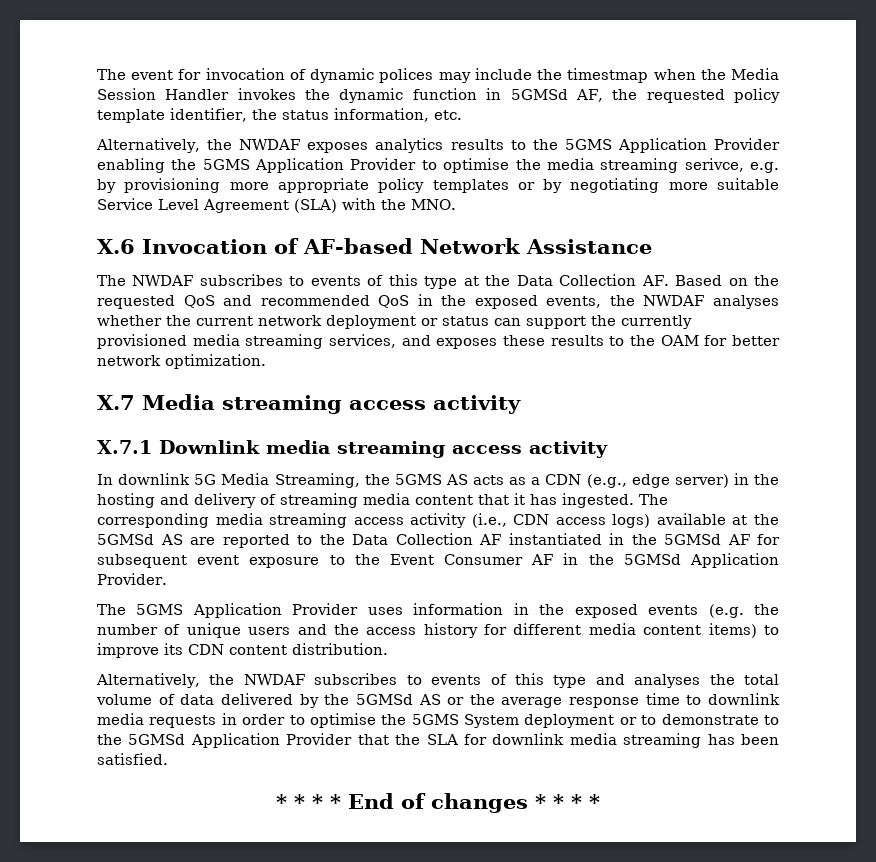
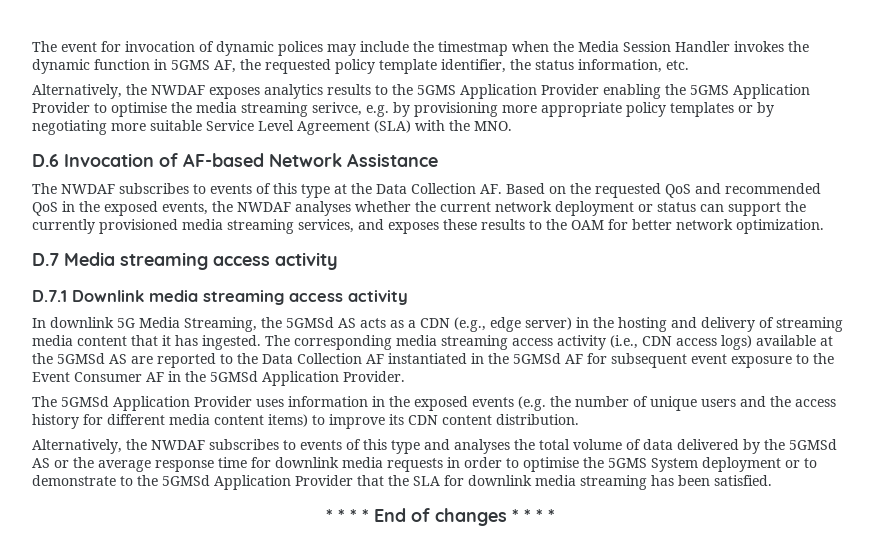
- The event for invocation of dynamic polices may include the timestmap when the Media Session Handler invokes the dynamic function in 5GMSd AF, the requested policy template identifier, the status information, etc.
+ The event for invocation of dynamic polices may include the timestmap when the Media Session Handler invokes the dynamic function in 5GMS AF, the requested policy template identifier, the status information, etc.
- X.6 Invocation of AF-based Network Assistance
+ D.6 Invocation of AF-based Network Assistance
- X.7 Media streaming access activity
+ D.7 Media streaming access activity
- X.7.1 Downlink media streaming access activity
+ D.7.1 Downlink media streaming access activity
- In downlink 5G Media Streaming, the 5GMS AS acts as a CDN (e.g., edge server) in the hosting and delivery of streaming media content that it has ingested.
+ In downlink 5G Media Streaming, the 5GMSd AS acts as a CDN (e.g., edge server) in the hosting and delivery of streaming media content that it has ingested.
- The 5GMS Application Provider uses information in the exposed events (e.g. the number of unique users and the access history for different media content items) to improve its CDN content distribution.
+ The 5GMSd Application Provider uses information in the exposed events (e.g. the number of unique users and the access history for different media content items) to improve its CDN content distribution.
- Alternatively, the NWDAF subscribes to events of this type and analyses the total volume of data delivered by the 5GMSd AS or the average response time to downlink media requests in order to optimise the 5GMS System deployment or to demonstrate to the 5GMSd Application Provider that the SLA for downlink media streaming has been satisfied.
+ Alternatively, the NWDAF subscribes to events of this type and analyses the total volume of data delivered by the 5GMSd AS or the average response time for downlink media requests in order to optimise the 5GMS System deployment or to demonstrate to the 5GMSd Application Provider that the SLA for downlink media streaming has been satisfied.

